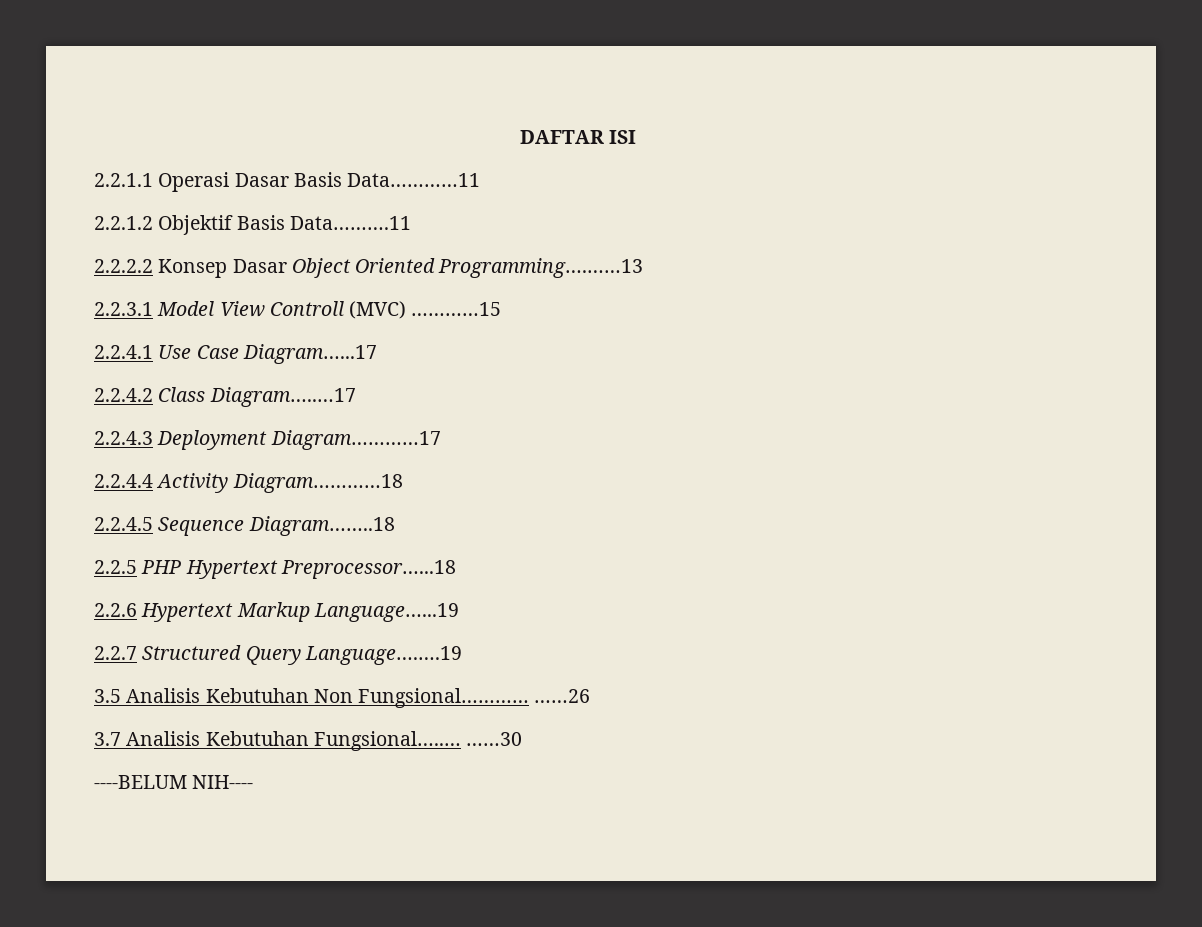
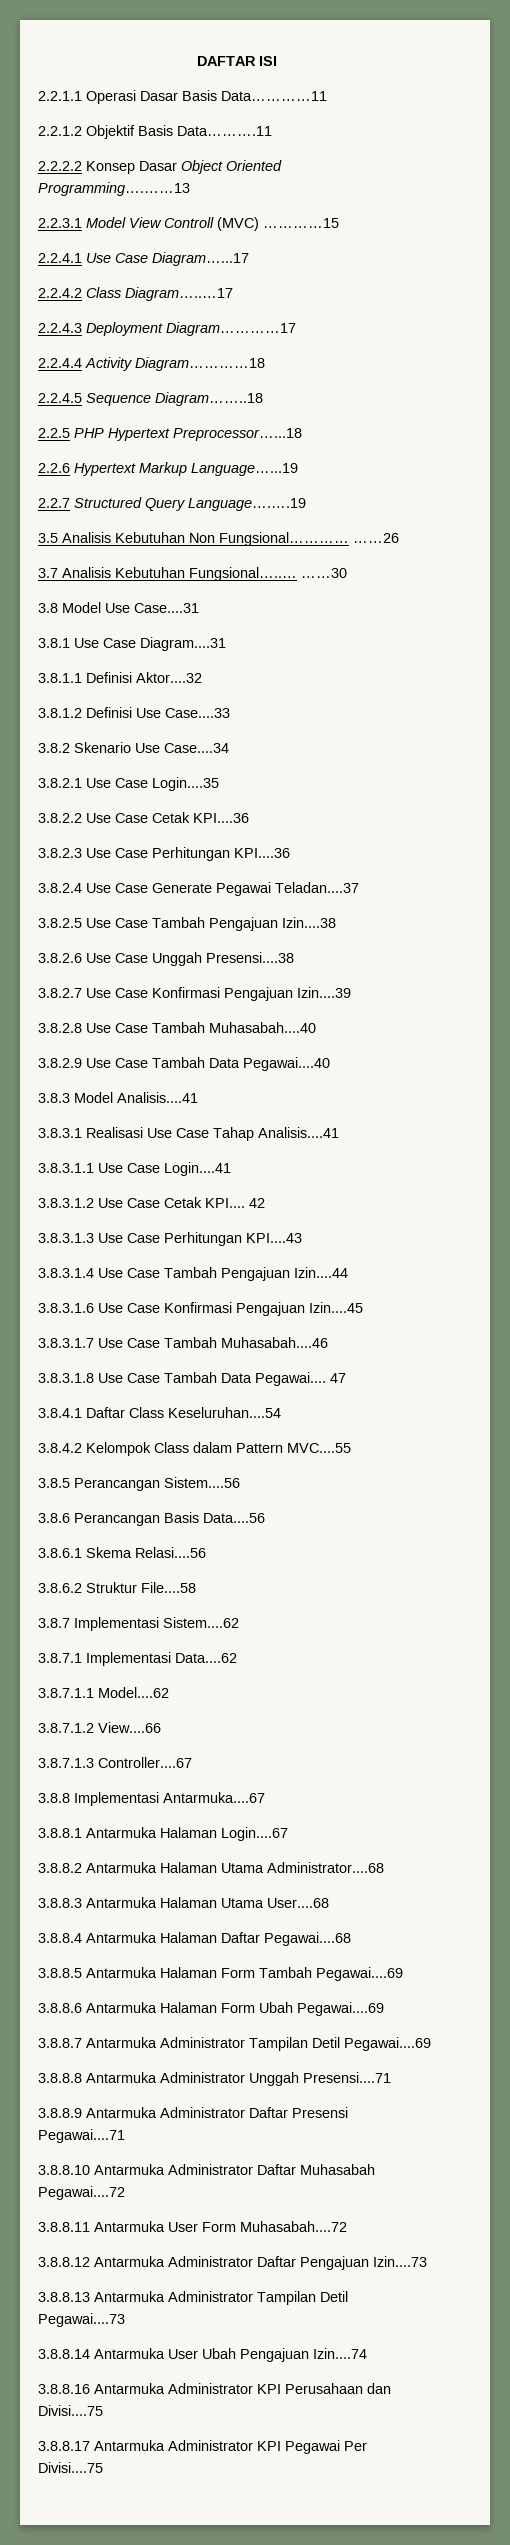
- ----BELUM NIH----
+ 3.8 Model Use Case....31
+ 3.8.1 Use Case Diagram....31
+ 3.8.1.1 Definisi Aktor....32
+ 3.8.1.2 Definisi Use Case....33
+ 3.8.2 Skenario Use Case....34
+ 3.8.2.1 Use Case Login....35
+ 3.8.2.2 Use Case Cetak KPI....36
+ 3.8.2.3 Use Case Perhitungan KPI....36
+ 3.8.2.4 Use Case Generate Pegawai Teladan....37
+ 3.8.2.5 Use Case Tambah Pengajuan Izin....38
+ 3.8.2.6 Use Case Unggah Presensi....38
+ 3.8.2.7 Use Case Konfirmasi Pengajuan Izin....39
+ 3.8.2.8 Use Case Tambah Muhasabah....40
+ 3.8.2.9 Use Case Tambah Data Pegawai....40
+ 3.8.3 Model Analisis....41
+ 3.8.3.1 Realisasi Use Case Tahap Analisis....41
+ 3.8.3.1.1 Use Case Login....41
+ 3.8.3.1.2 Use Case Cetak KPI.... 42
+ 3.8.3.1.3 Use Case Perhitungan KPI....43
+ 3.8.3.1.4 Use Case Tambah Pengajuan Izin....44
+ 3.8.3.1.6 Use Case Konfirmasi Pengajuan Izin....45
+ 3.8.3.1.7 Use Case Tambah Muhasabah....46
+ 3.8.3.1.8 Use Case Tambah Data Pegawai.... 47
+ 3.8.4.1 Daftar Class Keseluruhan....54
+ 3.8.4.2 Kelompok Class dalam Pattern MVC....55
+ 3.8.5 Perancangan Sistem....56
+ 3.8.6 Perancangan Basis Data....56
+ 3.8.6.1 Skema Relasi....56
+ 3.8.6.2 Struktur File....58
+ 3.8.7 Implementasi Sistem....62
+ 3.8.7.1 Implementasi Data....62
+ 3.8.7.1.1 Model....62
+ 3.8.7.1.2 View....66
+ 3.8.7.1.3 Controller....67
+ 3.8.8 Implementasi Antarmuka....67
+ 3.8.8.1 Antarmuka Halaman Login....67
+ 3.8.8.2 Antarmuka Halaman Utama Administrator....68
+ 3.8.8.3 Antarmuka Halaman Utama User....68
+ 3.8.8.4 Antarmuka Halaman Daftar Pegawai....68
+ 3.8.8.5 Antarmuka Halaman Form Tambah Pegawai....69
+ 3.8.8.6 Antarmuka Halaman Form Ubah Pegawai....69
+ 3.8.8.7 Antarmuka Administrator Tampilan Detil Pegawai....69
+ 3.8.8.8 Antarmuka Administrator Unggah Presensi....71
+ 3.8.8.9 Antarmuka Administrator Daftar Presensi Pegawai....71
+ 3.8.8.10 Antarmuka Administrator Daftar Muhasabah Pegawai....72
+ 3.8.8.11 Antarmuka User Form Muhasabah....72
+ 3.8.8.12 Antarmuka Administrator Daftar Pengajuan Izin....73
+ 3.8.8.13 Antarmuka Administrator Tampilan Detil Pegawai....73
+ 3.8.8.14 Antarmuka User Ubah Pengajuan Izin....74
+ 3.8.8.16 Antarmuka Administrator KPI Perusahaan dan Divisi....75
+ 3.8.8.17 Antarmuka Administrator KPI Pegawai Per Divisi....75

